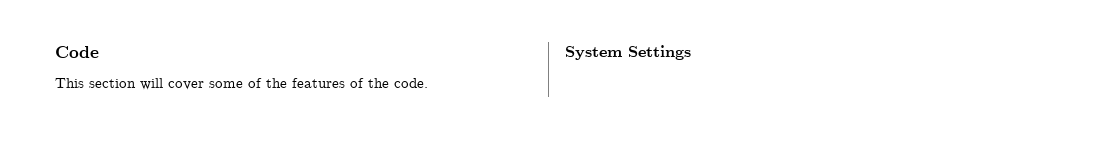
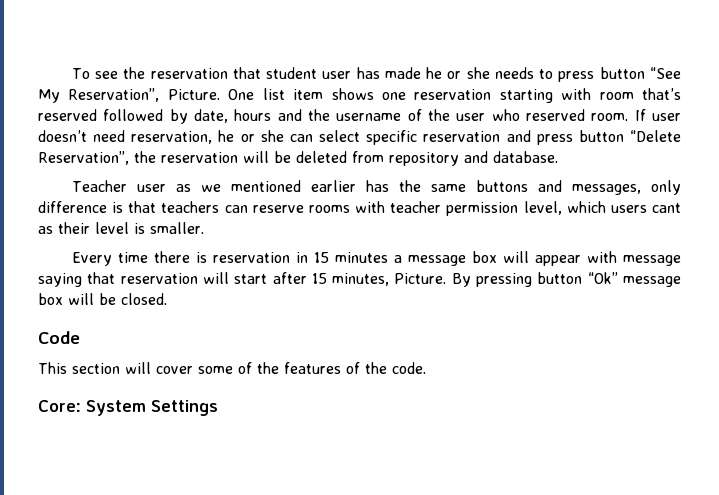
+ To see the reservation that student user has made he or she needs to press button “See My Reservation”, Picture. One list item shows one reservation starting with room that’s reserved followed by date, hours and the username of the user who reserved room. If user doesn’t need reservation, he or she can select specific reservation and press button “Delete Reservation”, the reservation will be deleted from repository and database.
+ Teacher user as we mentioned earlier has the same buttons and messages, only difference is that teachers can reserve rooms with teacher permission level, which users cant as their level is smaller.
+ Every time there is reservation in 15 minutes a message box will appear with message saying that reservation will start after 15 minutes, Picture. By pressing button “Ok” message box will be closed.
- System Settings
+ Core: System Settings

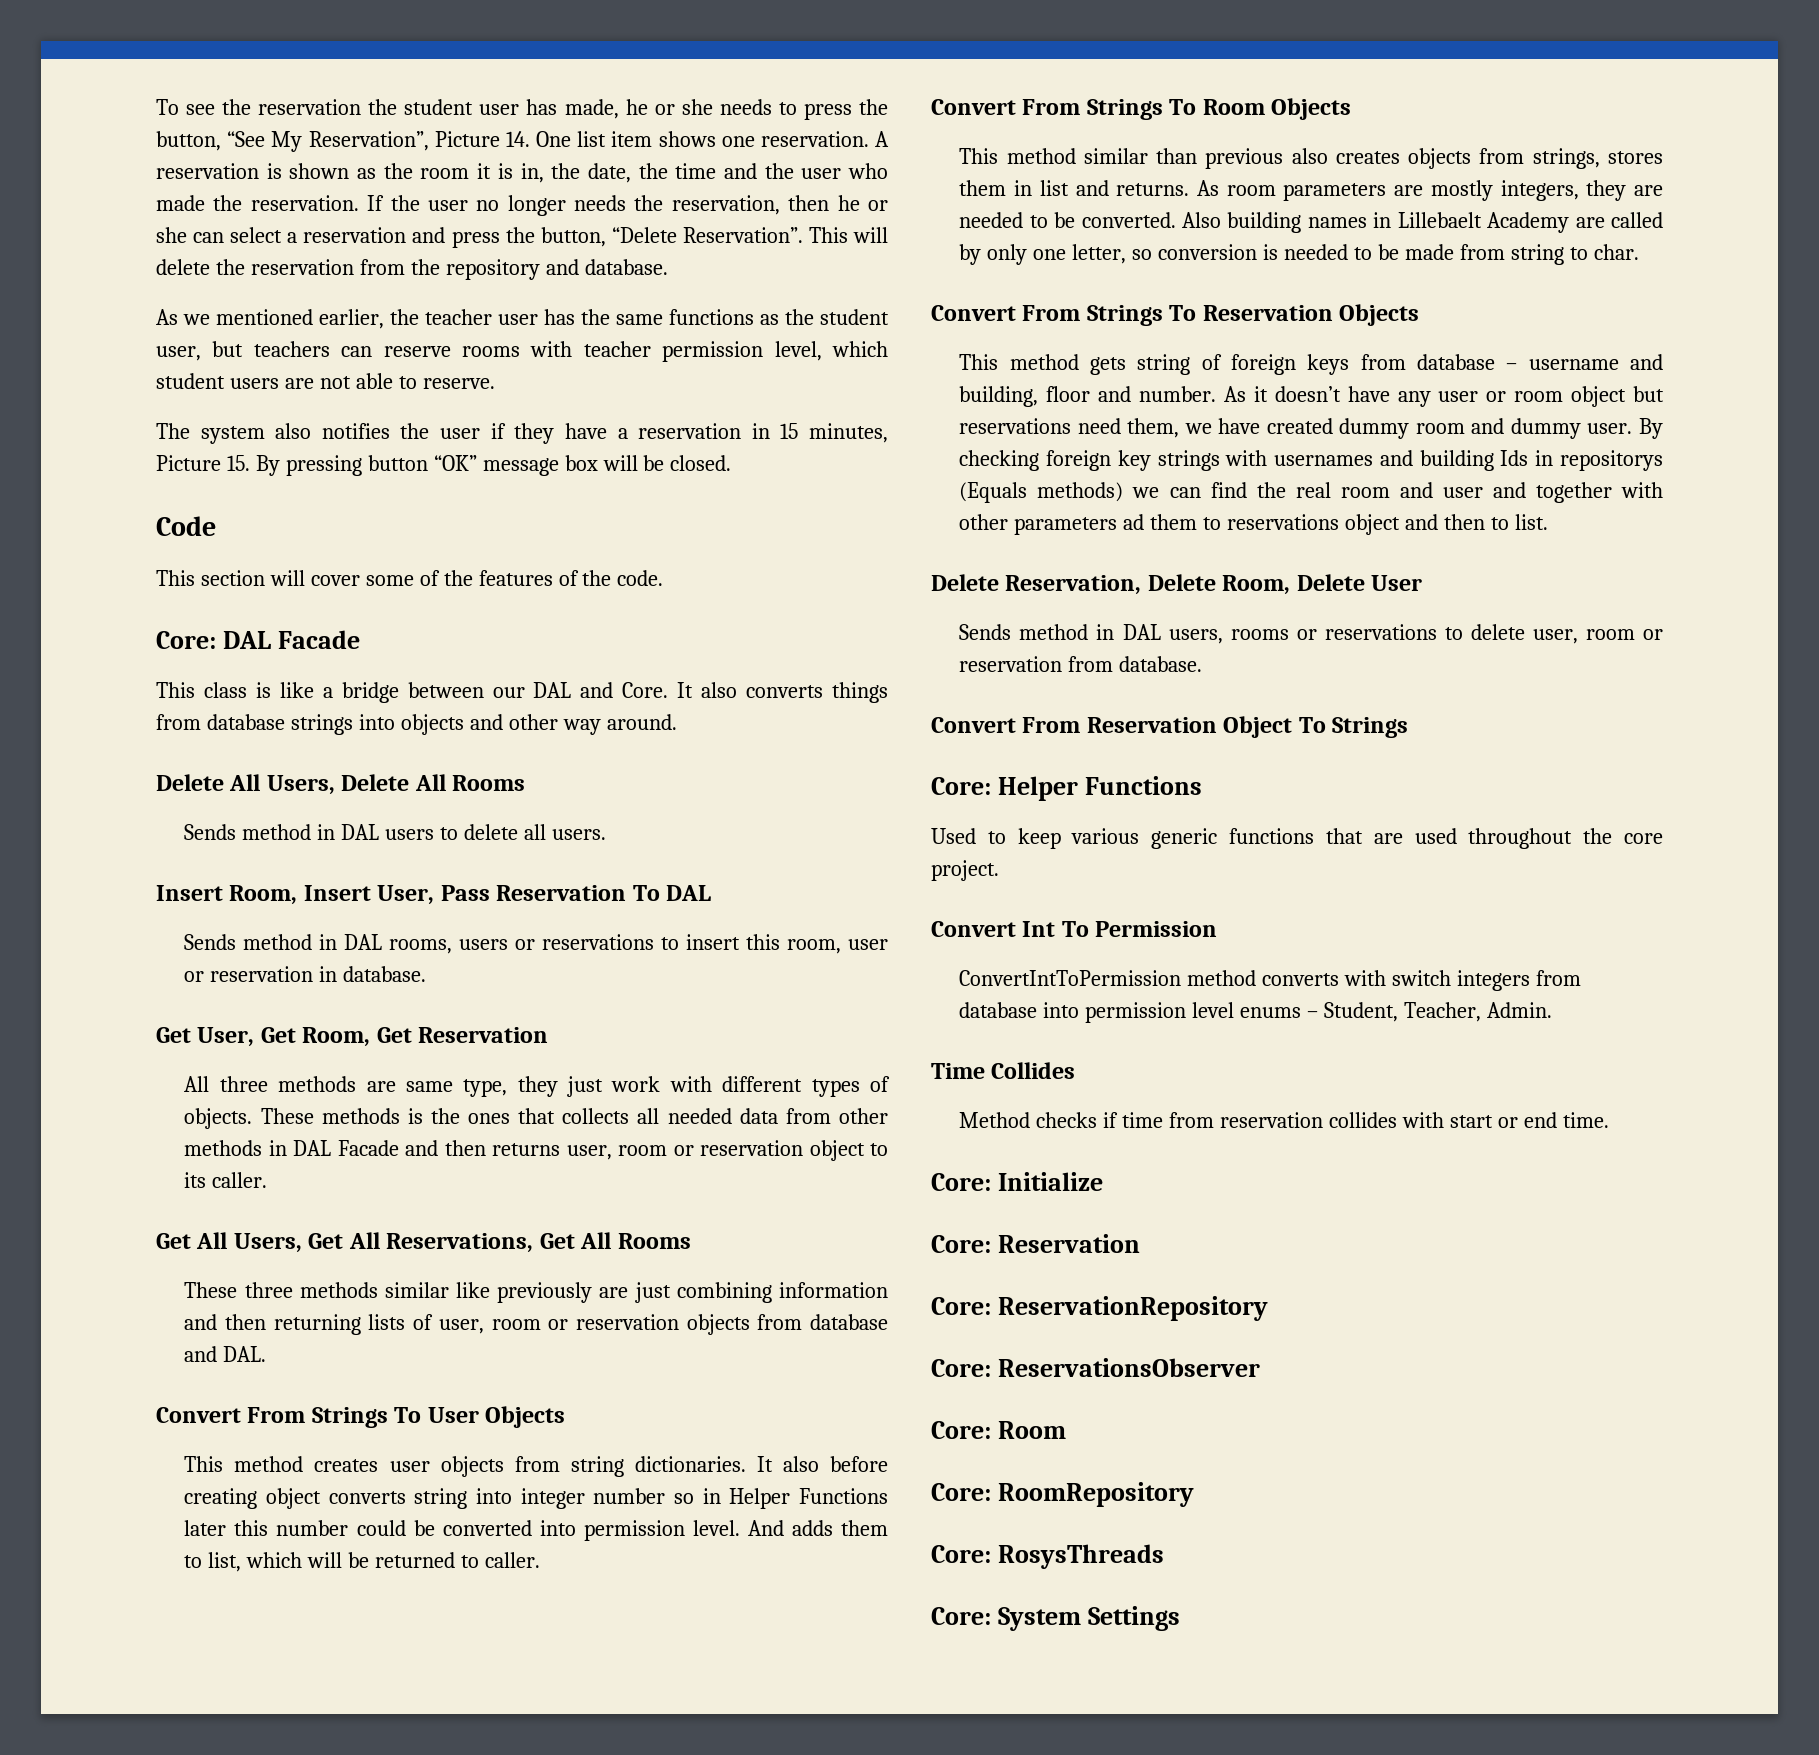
- To see the reservation that student user has made he or she needs to press button “See My Reservation”, Picture. One list item shows one reservation starting with room that’s reserved followed by date, hours and the username of the user who reserved room. If user doesn’t need reservation, he or she can select specific reservation and press button “Delete Reservation”, the reservation will be deleted from repository and database.
- Teacher user as we mentioned earlier has the same buttons and messages, only difference is that teachers can reserve rooms with teacher permission level, which users cant as their level is smaller.
- Every time there is reservation in 15 minutes a message box will appear with message saying that reservation will start after 15 minutes, Picture. By pressing button “Ok” message box will be closed.
+ To see the reservation the student user has made, he or she needs to press the button, “See My Reservation”, Picture 14. One list item shows one reservation. A reservation is shown as the room it is in, the date, the time and the user who made the reservation. If the user no longer needs the reservation, then he or she can select a reservation and press the button, “Delete Reservation”. This will delete the reservation from the repository and database.
+ As we mentioned earlier, the teacher user has the same functions as the student user, but teachers can reserve rooms with teacher permission level, which student users are not able to reserve.
+ The system also notifies the user if they have a reservation in 15 minutes, Picture 15. By pressing button “OK” message box will be closed.
+ Core: DAL Facade
+ This class is like a bridge between our DAL and Core. It also converts things from database strings into objects and other way around.
+ Delete All Users, Delete All Rooms
+ Sends method in DAL users to delete all users.
+ Insert Room, Insert User, Pass Reservation To DAL
+ Sends method in DAL rooms, users or reservations to insert this room, user or reservation in database.
+ Get User, Get Room, Get Reservation
+ All three methods are same type, they just work with different types of objects. These methods is the ones that collects all needed data from other methods in DAL Facade and then returns user, room or reservation object to its caller.
+ Get All Users, Get All Reservations, Get All Rooms
+ These three methods similar like previously are just combining information and then returning lists of user, room or reservation objects from database and DAL.
+ Convert From Strings To User Objects
+ This method creates user objects from string dictionaries. It also before creating object converts string into integer number so in Helper Functions later this number could be converted into permission level. And adds them to list, which will be returned to caller.
+ Convert From Strings To Room Objects
+ This method similar than previous also creates objects from strings, stores them in list and returns. As room parameters are mostly integers, they are needed to be converted. Also building names in Lillebaelt Academy are called by only one letter, so conversion is needed to be made from string to char.
+ Convert From Strings To Reservation Objects
+ This method gets string of foreign keys from database – username and building, floor and number. As it doesn’t have any user or room object but reservations need them, we have created dummy room and dummy user. By checking foreign key strings with usernames and building Ids in repositorys (Equals methods) we can find the real room and user and together with other parameters ad them to reservations object and then to list.
+ Delete Reservation, Delete Room, Delete User
+ Sends method in DAL users, rooms or reservations to delete user, room or reservation from database.
+ Convert From Reservation Object To Strings
+ Core: Helper Functions
+ Used to keep various generic functions that are used throughout the core project.
+ Convert Int To Permission
+ ConvertIntToPermission method converts with switch integers from database into permission level enums – Student, Teacher, Admin.
+ Time Collides
+ Method checks if time from reservation collides with start or end time.
+ Core: Initialize
+ Core: Reservation
+ Core: ReservationRepository
+ Core: ReservationsObserver
+ Core: Room
+ Core: RoomRepository
+ Core: RosysThreads

